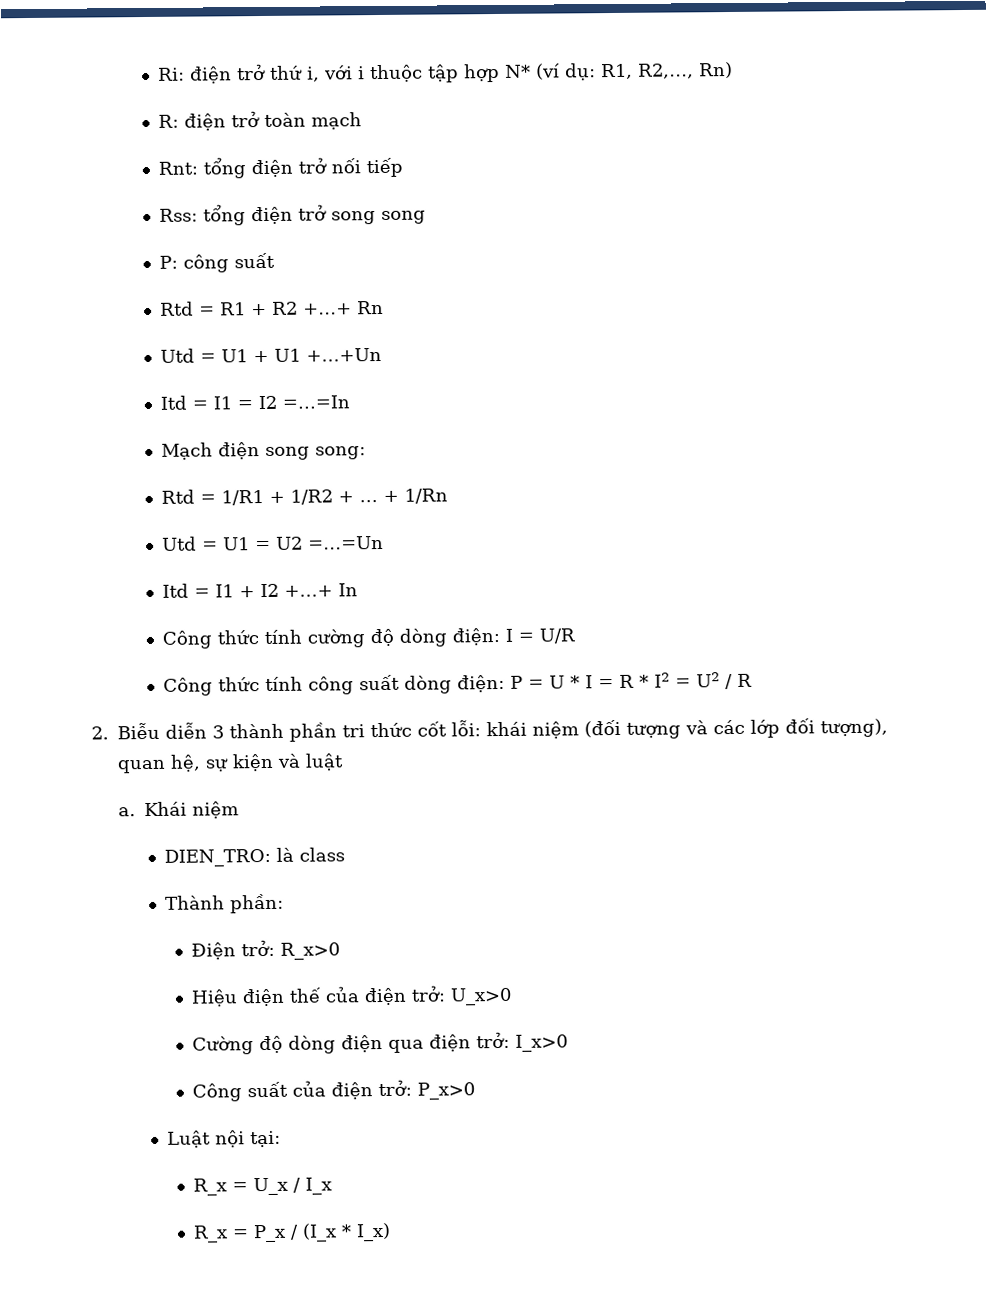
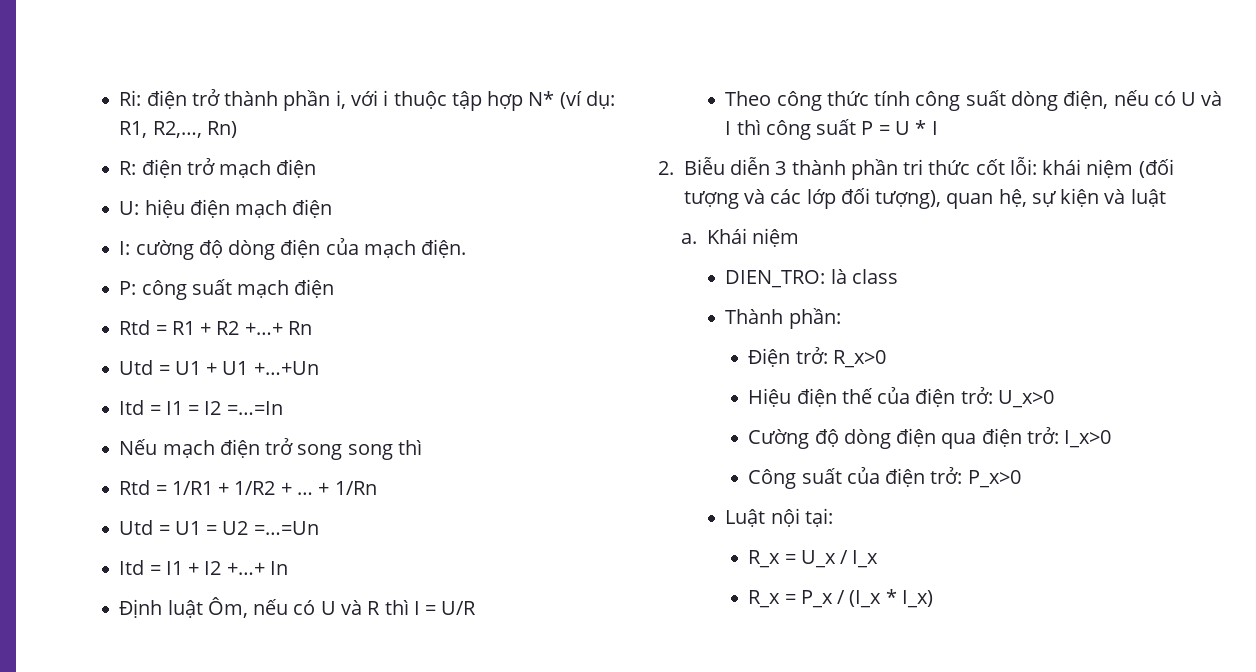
- Ri: điện trở thứ i, với i thuộc tập hợp N* (ví dụ: R1, R2,…, Rn)
+ Ri: điện trở thành phần i, với i thuộc tập hợp N* (ví dụ: R1, R2,…, Rn)
- R: điện trở toàn mạch
- Rnt: tổng điện trở nối tiếp
- Rss: tổng điện trở song song
+ R: điện trở mạch điện
+ U: hiệu điện mạch điện
+ I: cường độ dòng điện của mạch điện.
- P: công suất
+ P: công suất mạch điện
- Mạch điện song song:
+ Nếu mạch điện trở song song thì
- Công thức tính cường độ dòng điện: I = U/R
+ Định luật Ôm, nếu có U và R thì I = U/R
- Công thức tính công suất dòng điện: P = U * I = R * I2 = U2 / R
+ Theo công thức tính công suất dòng điện, nếu có U và I thì công suất P = U * I

